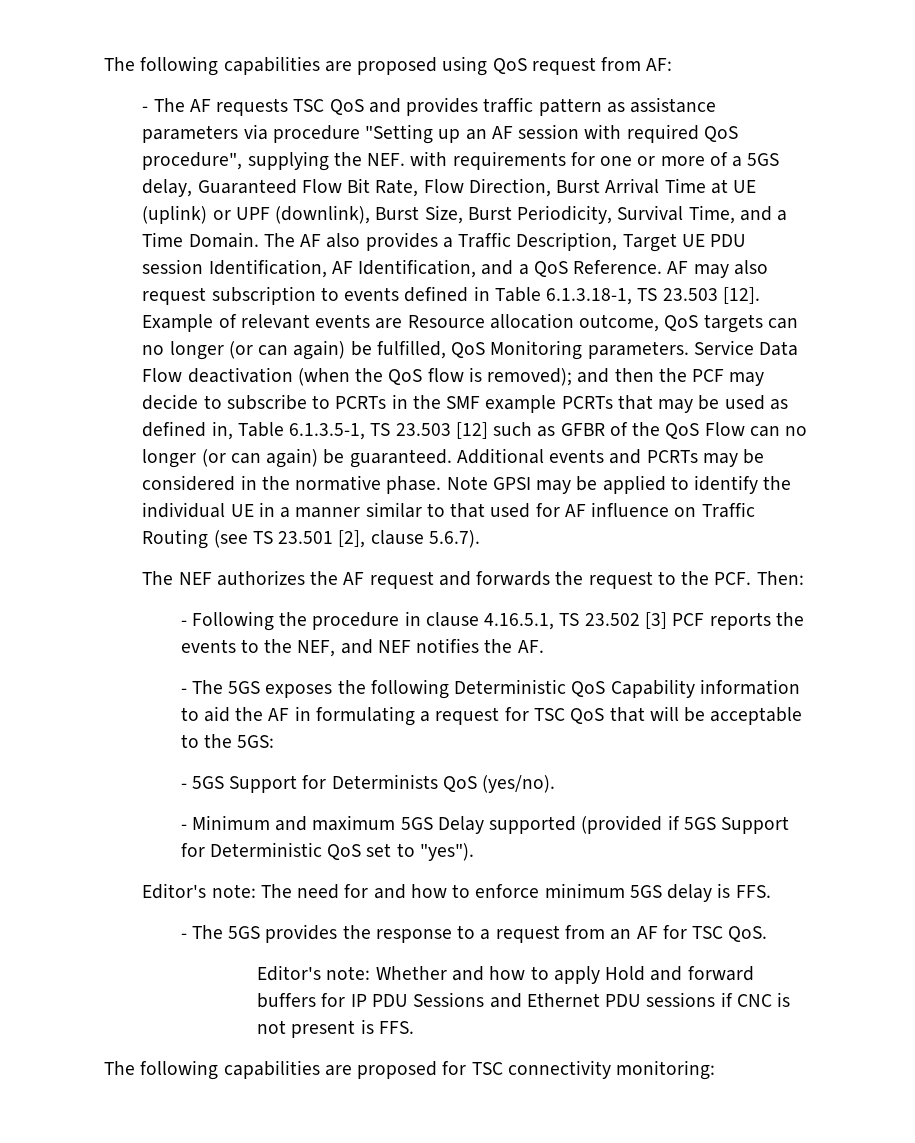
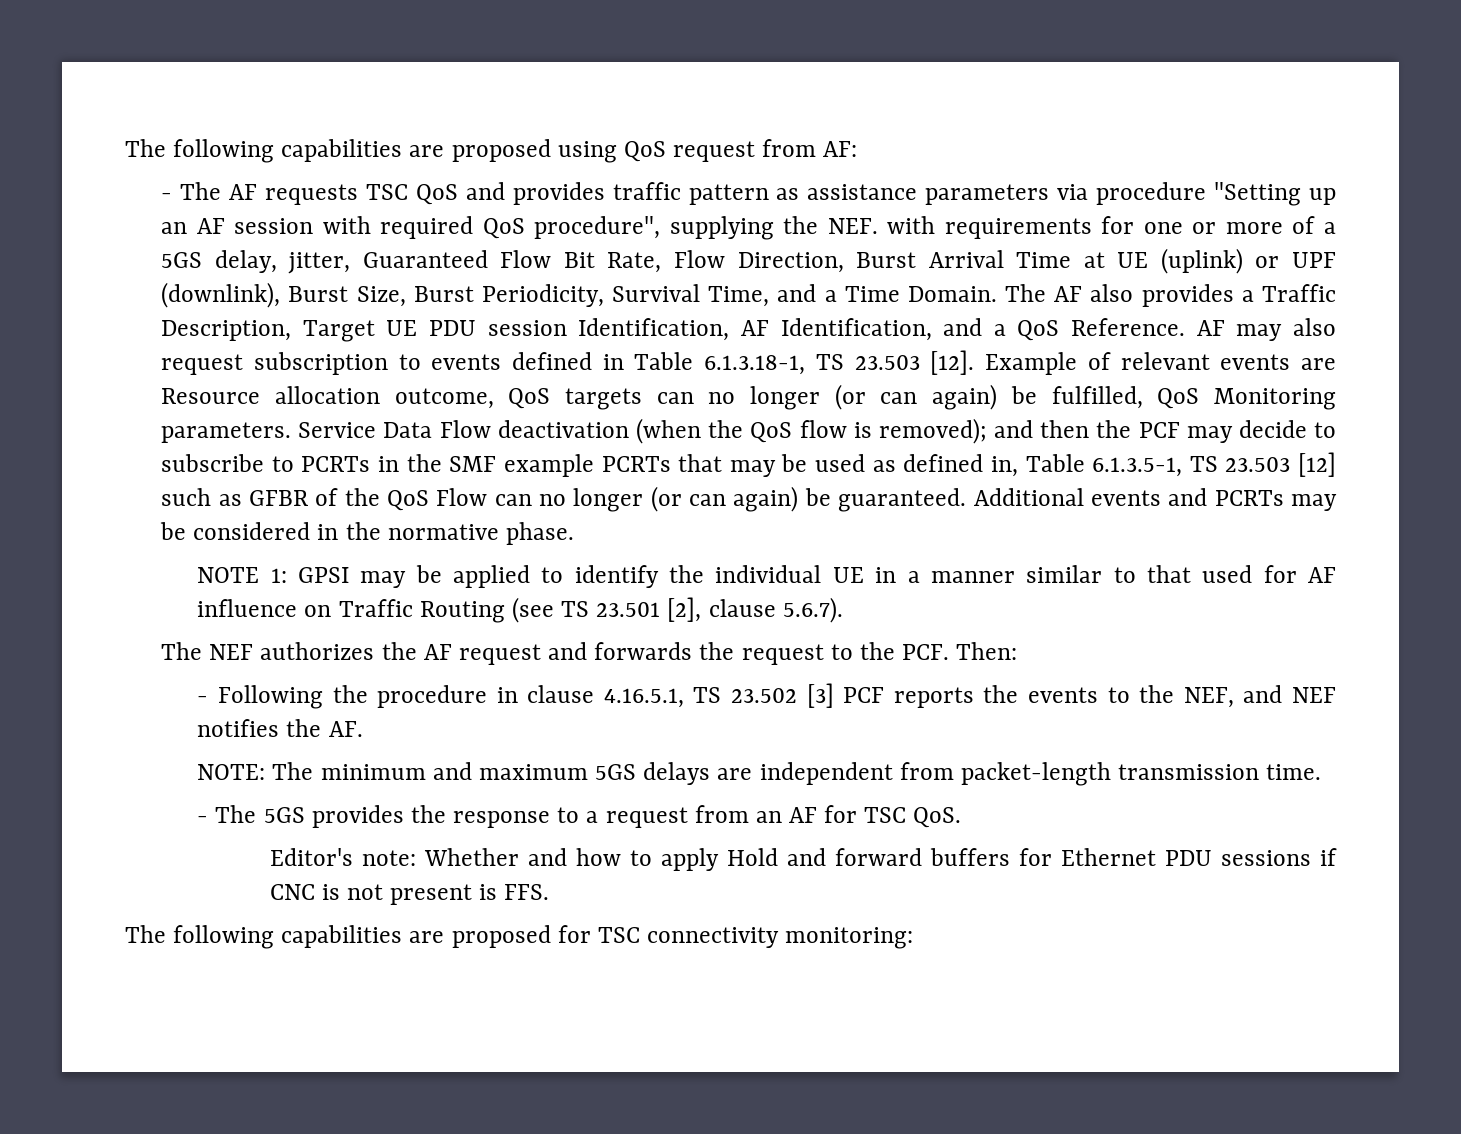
- - The AF requests TSC QoS and provides traffic pattern as assistance parameters via procedure "Setting up an AF session with required QoS procedure", supplying the NEF. with requirements for one or more of a 5GS delay, Guaranteed Flow Bit Rate, Flow Direction, Burst Arrival Time at UE (uplink) or UPF (downlink), Burst Size, Burst Periodicity, Survival Time, and a Time Domain.
+ - The AF requests TSC QoS and provides traffic pattern as assistance parameters via procedure "Setting up an AF session with required QoS procedure", supplying the NEF. with requirements for one or more of a 5GS delay, jitter, Guaranteed Flow Bit Rate, Flow Direction, Burst Arrival Time at UE (uplink) or UPF (downlink), Burst Size, Burst Periodicity, Survival Time, and a Time Domain.
- Additional events and PCRTs may be considered in the normative phase. Note GPSI may be applied to identify the individual UE in a manner similar to that used for AF influence on Traffic Routing (see TS 23.501 [2], clause 5.6.7).
+ Additional events and PCRTs may be considered in the normative phase.
+ NOTE 1: GPSI may be applied to identify the individual UE in a manner similar to that used for AF influence on Traffic Routing (see TS 23.501 [2], clause 5.6.7).
- - The 5GS exposes the following Deterministic QoS Capability information to aid the AF in formulating a request for TSC QoS that will be acceptable to the 5GS:
- - 5GS Support for Determinists QoS (yes/no).
- - Minimum and maximum 5GS Delay supported (provided if 5GS Support for Deterministic QoS set to "yes").
- Editor's note: The need for and how to enforce minimum 5GS delay is FFS.
+ NOTE: The minimum and maximum 5GS delays are independent from packet-length transmission time.
- Editor's note: Whether and how to apply Hold and forward buffers for IP PDU Sessions and Ethernet PDU sessions if CNC is not present is FFS.
+ Editor's note: Whether and how to apply Hold and forward buffers for Ethernet PDU sessions if CNC is not present is FFS.

